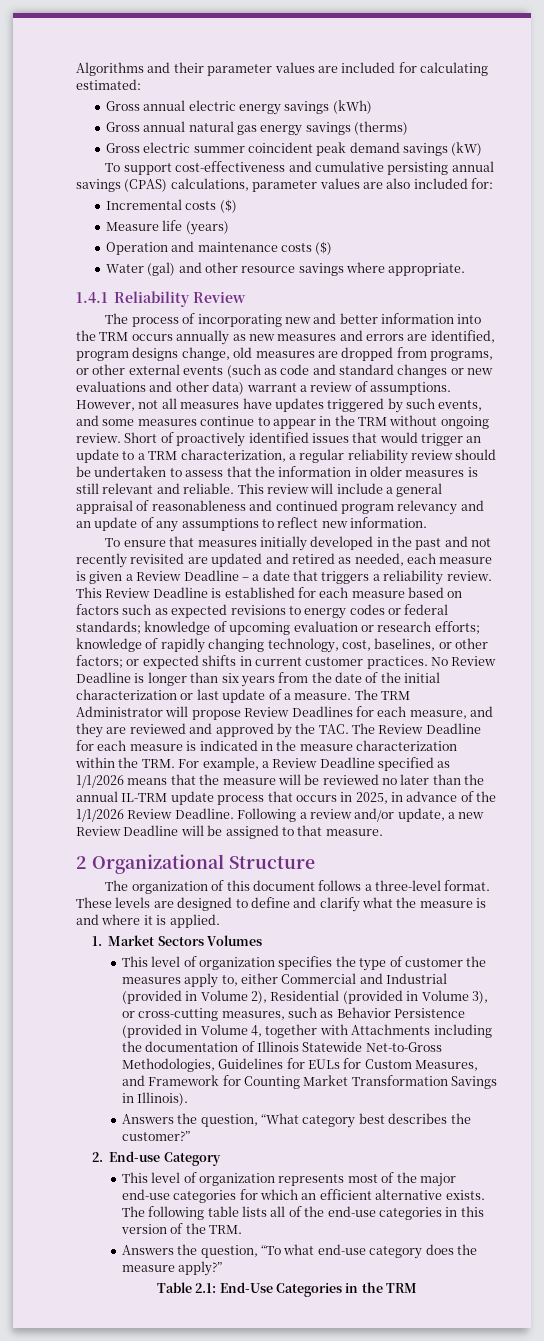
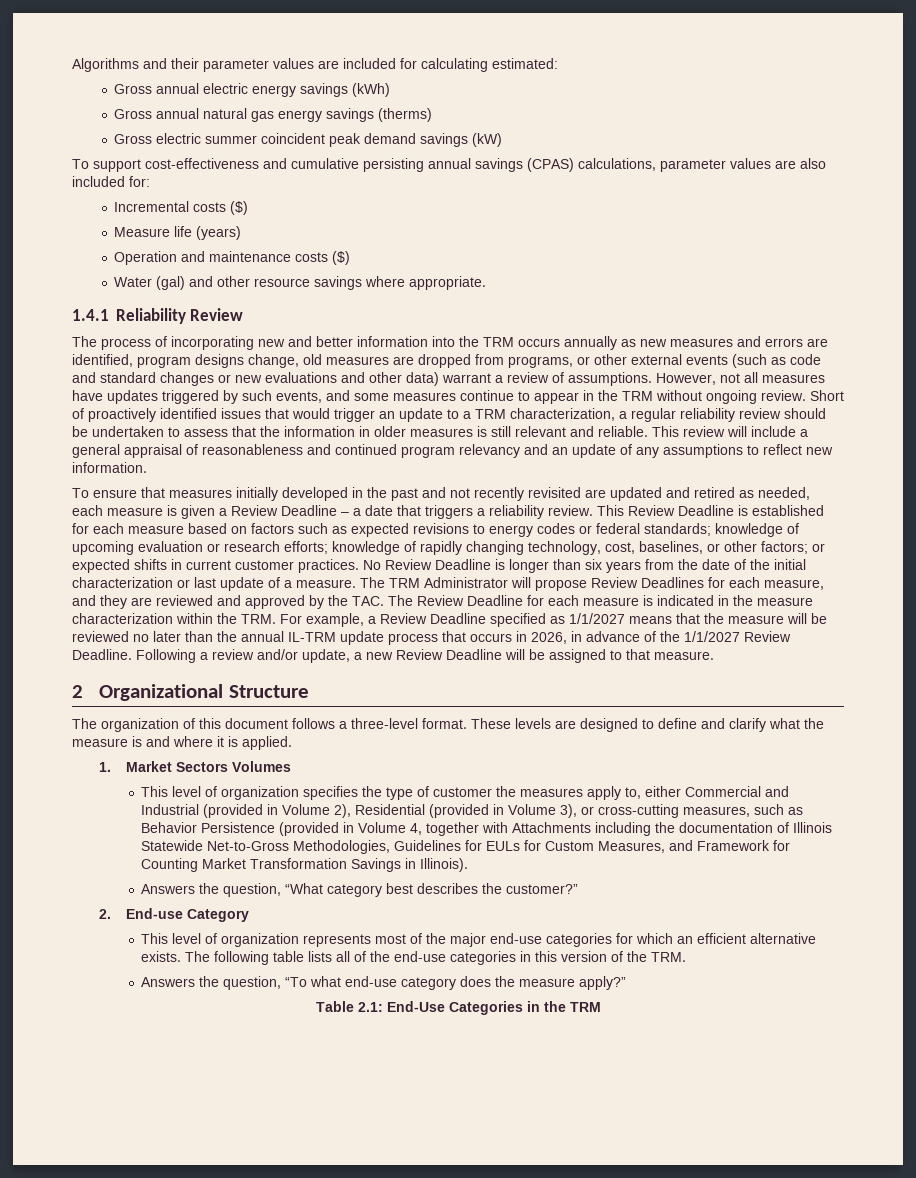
- The TRM Administrator will propose Review Deadlines for each measure, and they are reviewed and approved by the TAC. The Review Deadline for each measure is indicated in the measure characterization within the TRM. For example, a Review Deadline specified as 1/1/2026 means that the measure will be reviewed no later than the annual IL-TRM update process that occurs in 2025, in advance of the 1/1/2026 Review Deadline.
+ The TRM Administrator will propose Review Deadlines for each measure, and they are reviewed and approved by the TAC. The Review Deadline for each measure is indicated in the measure characterization within the TRM. For example, a Review Deadline specified as 1/1/2027 means that the measure will be reviewed no later than the annual IL-TRM update process that occurs in 2026, in advance of the 1/1/2027 Review Deadline.

